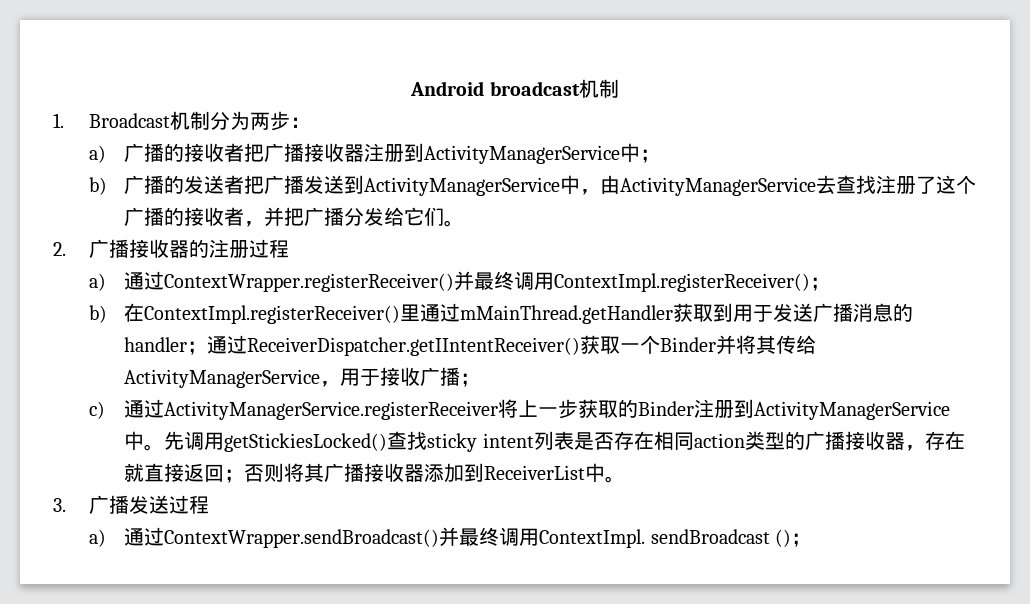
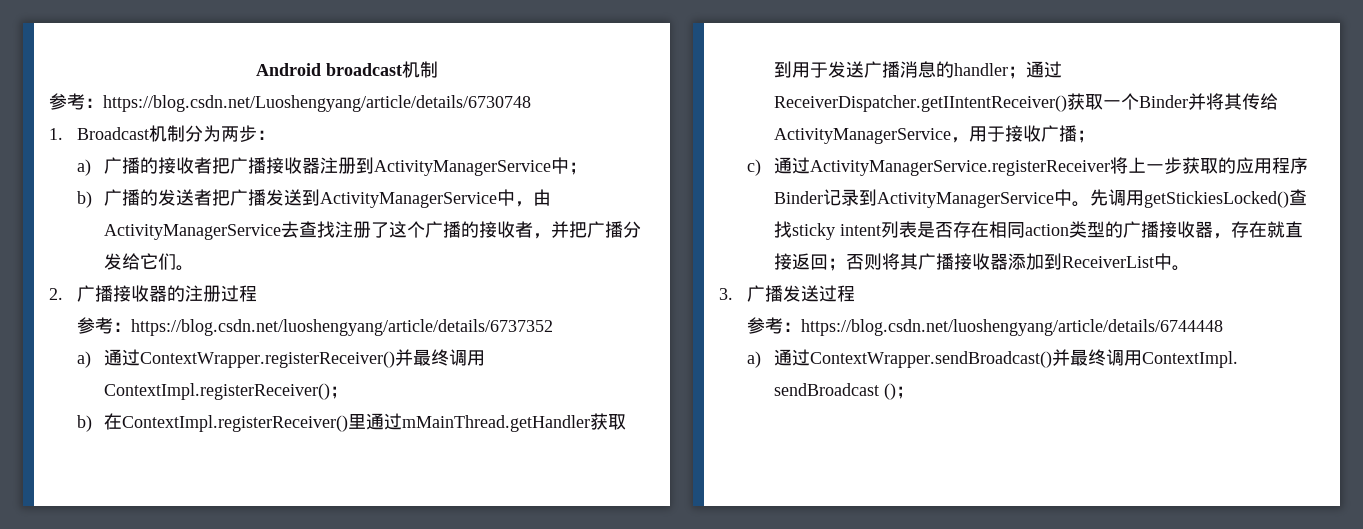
+ 参考：https://blog.csdn.net/Luoshengyang/article/details/6730748
+ 参考：https://blog.csdn.net/luoshengyang/article/details/6737352
- c)通过ActivityManagerService.registerReceiver将上一步获取的Binder注册到ActivityManagerService中。
+ c)通过ActivityManagerService.registerReceiver将上一步获取的应用程序Binder记录到ActivityManagerService中。
+ 参考：https://blog.csdn.net/luoshengyang/article/details/6744448

